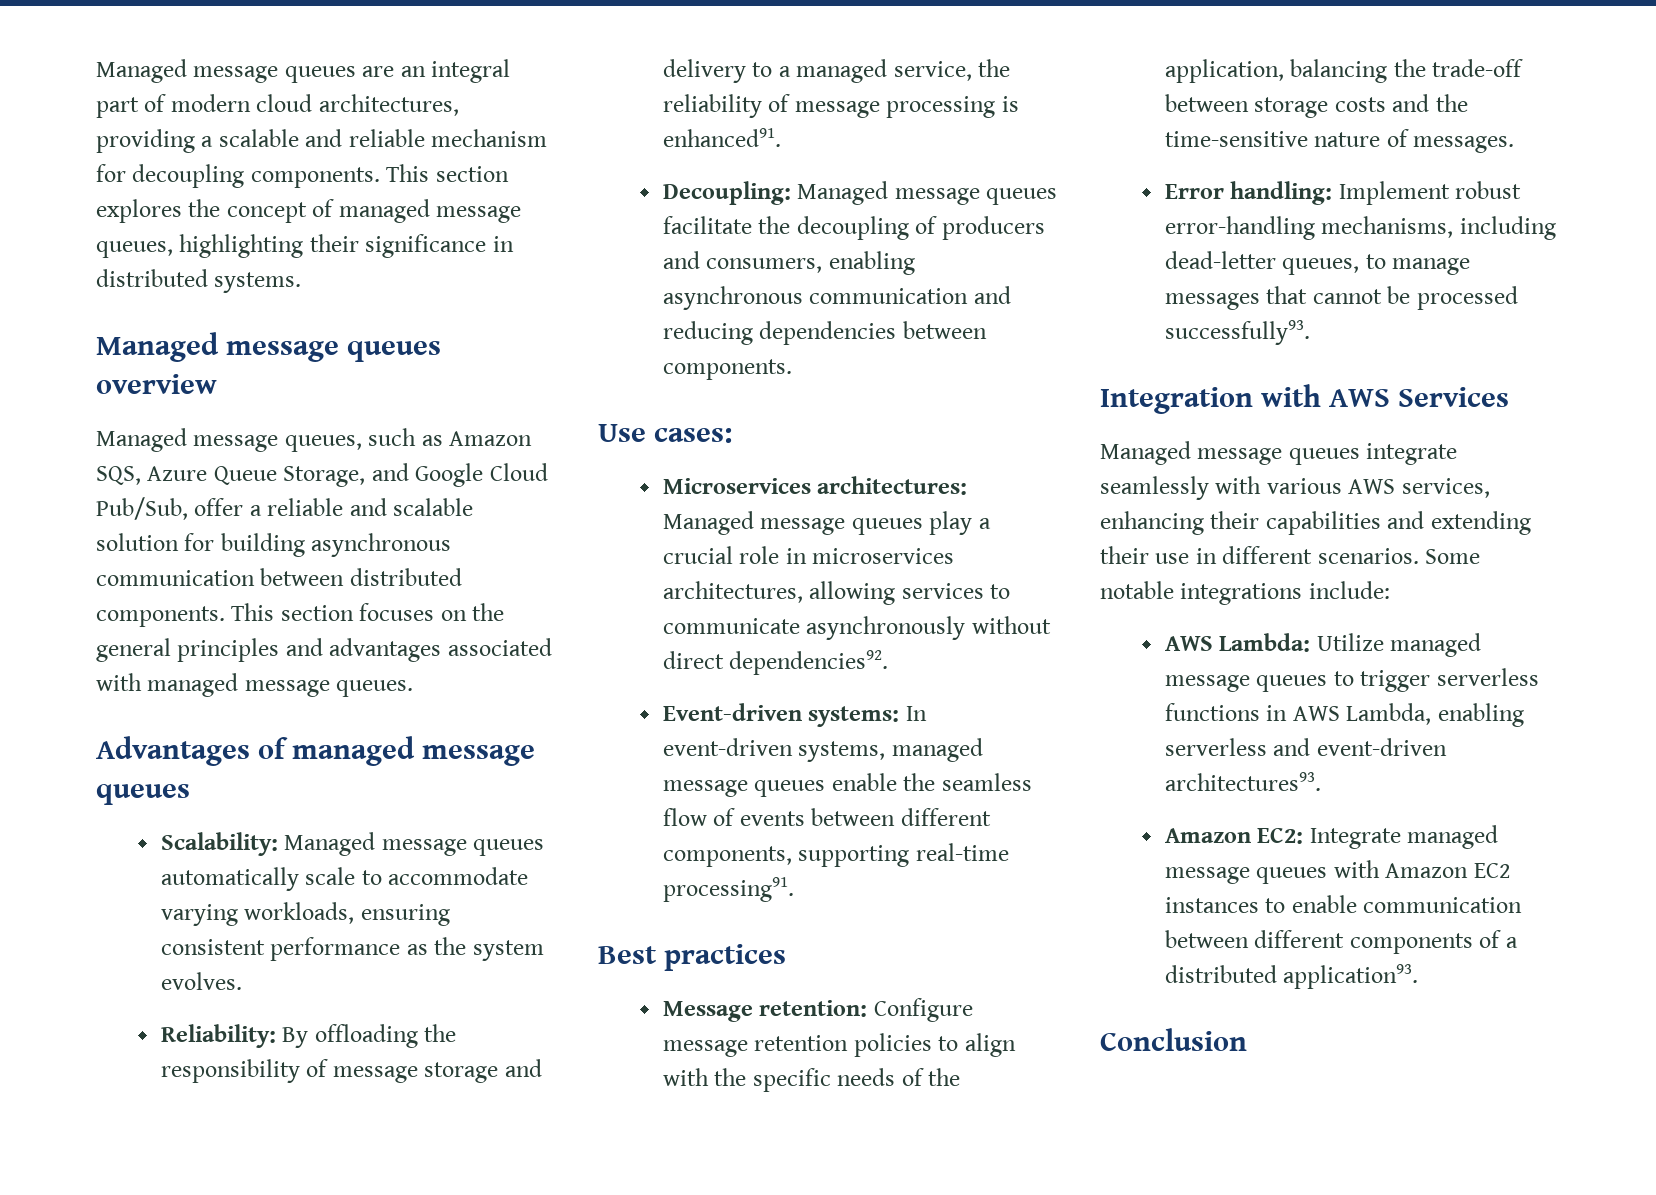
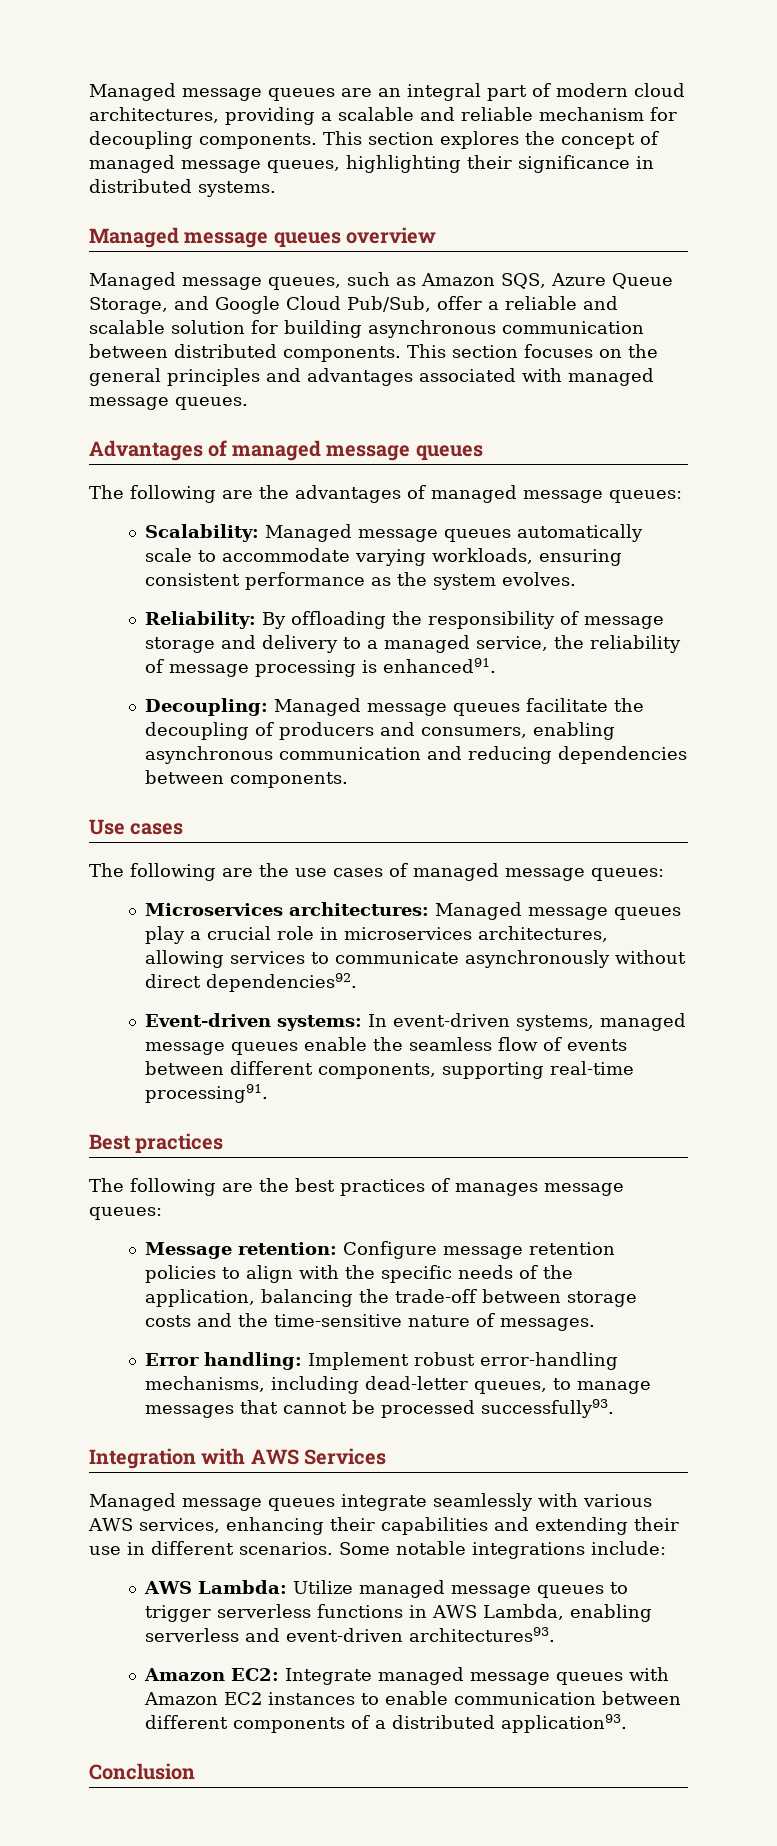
+ The following are the advantages of managed message queues:
- Use cases:
+ Use cases
+ The following are the use cases of managed message queues:
+ The following are the best practices of manages message queues:

